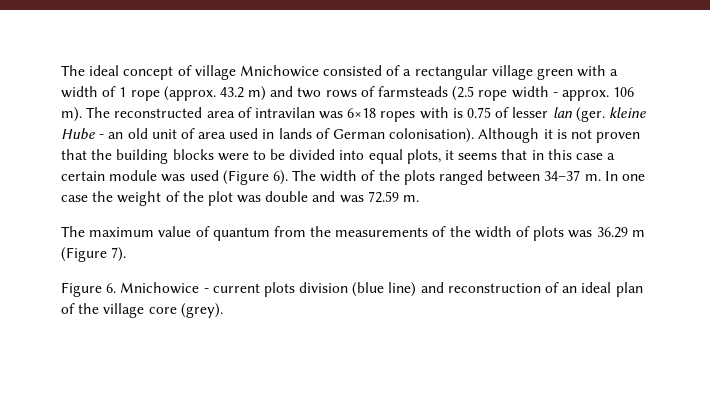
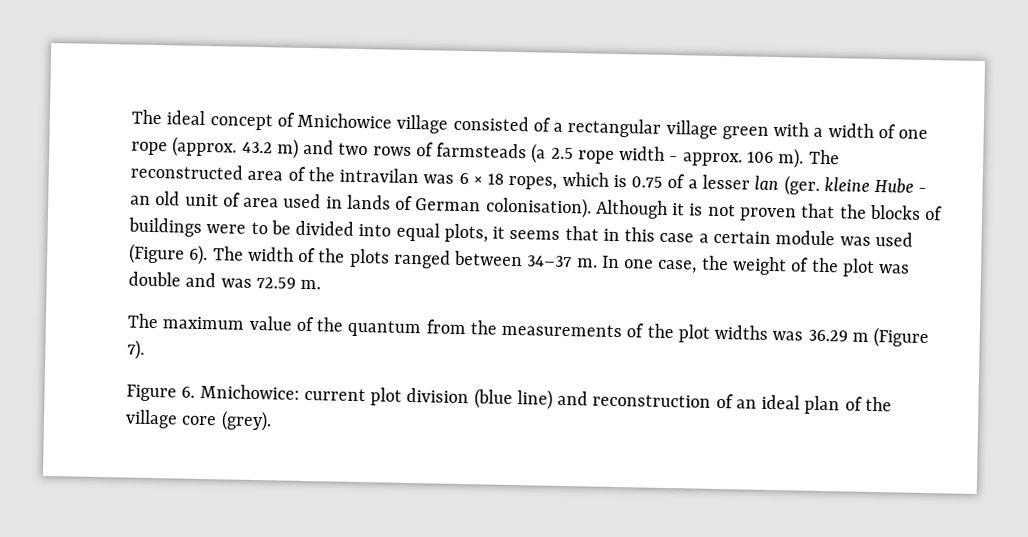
- The ideal concept of village Mnichowice consisted of a rectangular village green with a width of 1 rope (approx. 43.2 m) and two rows of farmsteads (2.5 rope width - approx. 106 m).
+ The ideal concept of Mnichowice village consisted of a rectangular village green with a width of one rope (approx. 43.2 m) and two rows of farmsteads (a 2.5 rope width - approx. 106 m).
- The reconstructed area of intravilan was 6×18 ropes with is 0.75 of lesser lan (ger. kleine Hube - an old unit of area used in lands of German colonisation).
+ The reconstructed area of the intravilan was 6 × 18 ropes, which is 0.75 of a lesser lan (ger. kleine Hube - an old unit of area used in lands of German colonisation).
- Although it is not proven that the building blocks were to be divided into equal plots, it seems that in this case a certain module was used (Figure 6).
+ Although it is not proven that the blocks of buildings were to be divided into equal plots, it seems that in this case a certain module was used (Figure 6).
- In one case the weight of the plot was double and was 72.59 m.
+ In one case, the weight of the plot was double and was 72.59 m.
- The maximum value of quantum from the measurements of the width of plots was 36.29 m (Figure 7).
+ The maximum value of the quantum from the measurements of the plot widths was 36.29 m (Figure 7).
- Figure 6. Mnichowice - current plots division (blue line) and reconstruction of an ideal plan of the village core (grey).
+ Figure 6. Mnichowice: current plot division (blue line) and reconstruction of an ideal plan of the village core (grey).

